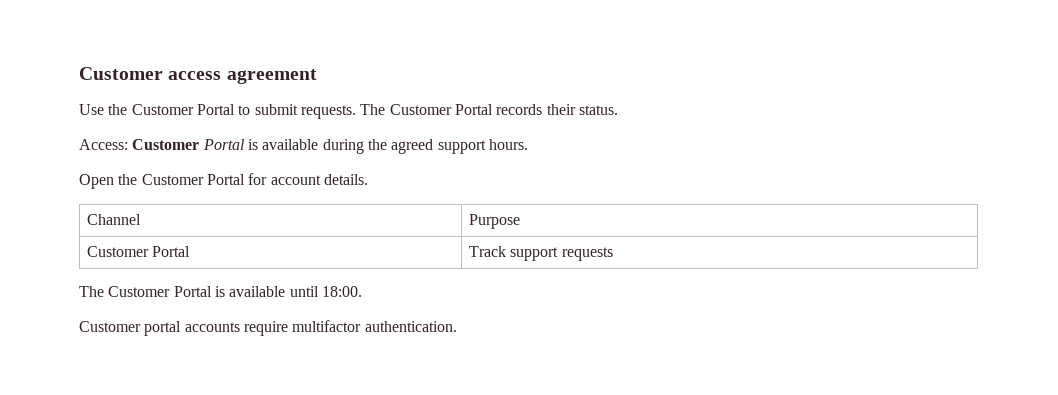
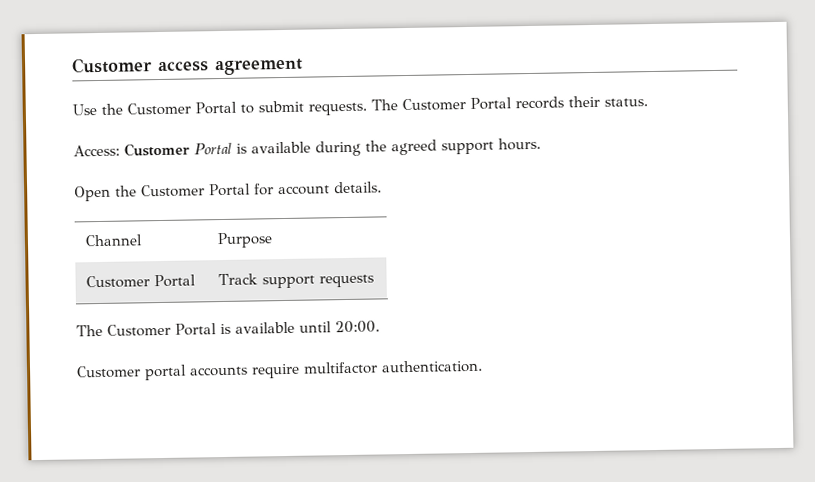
- The Customer Portal is available until 18:00.
+ The Customer Portal is available until 20:00.

